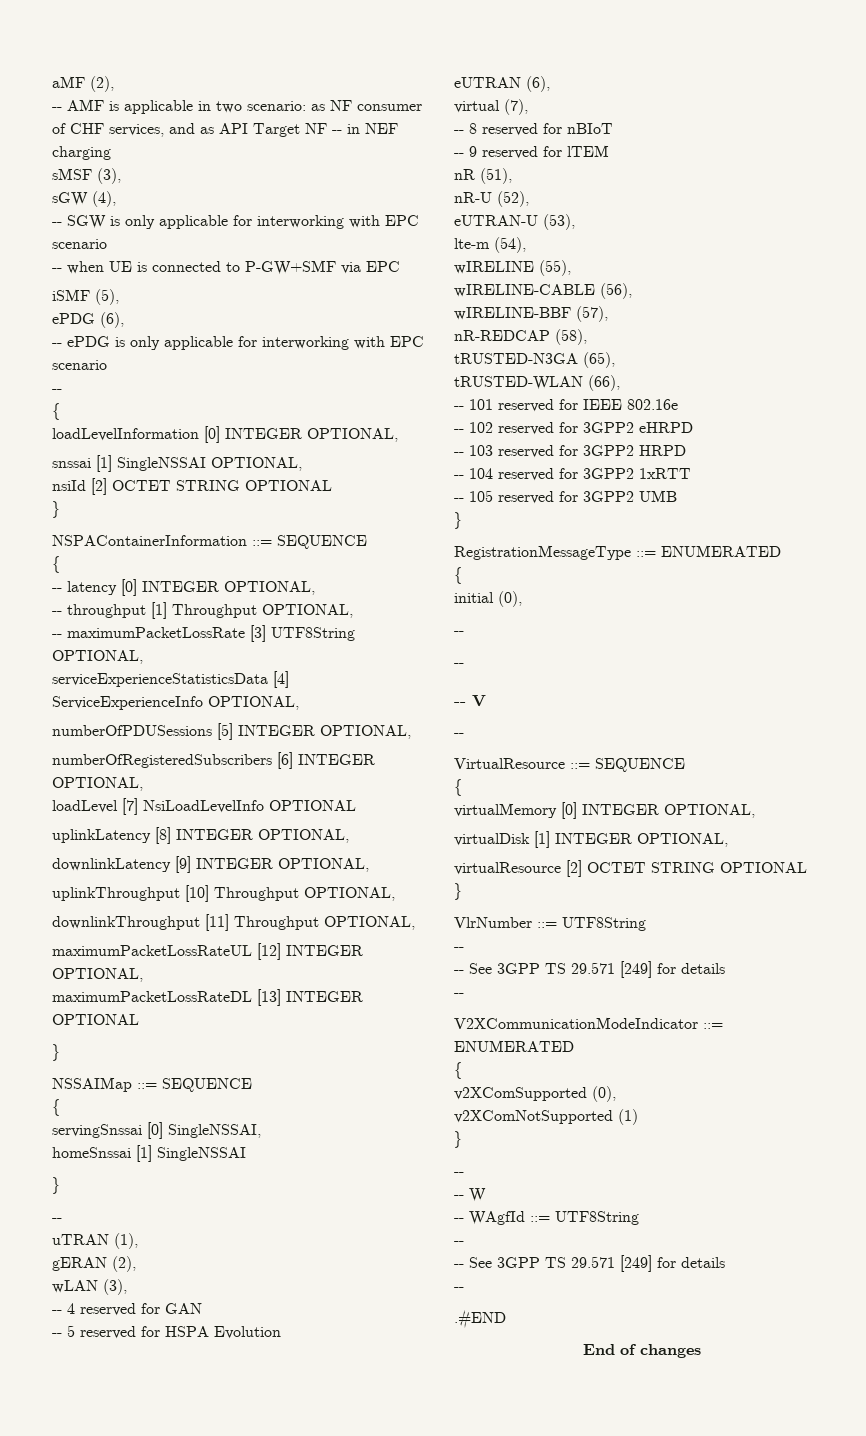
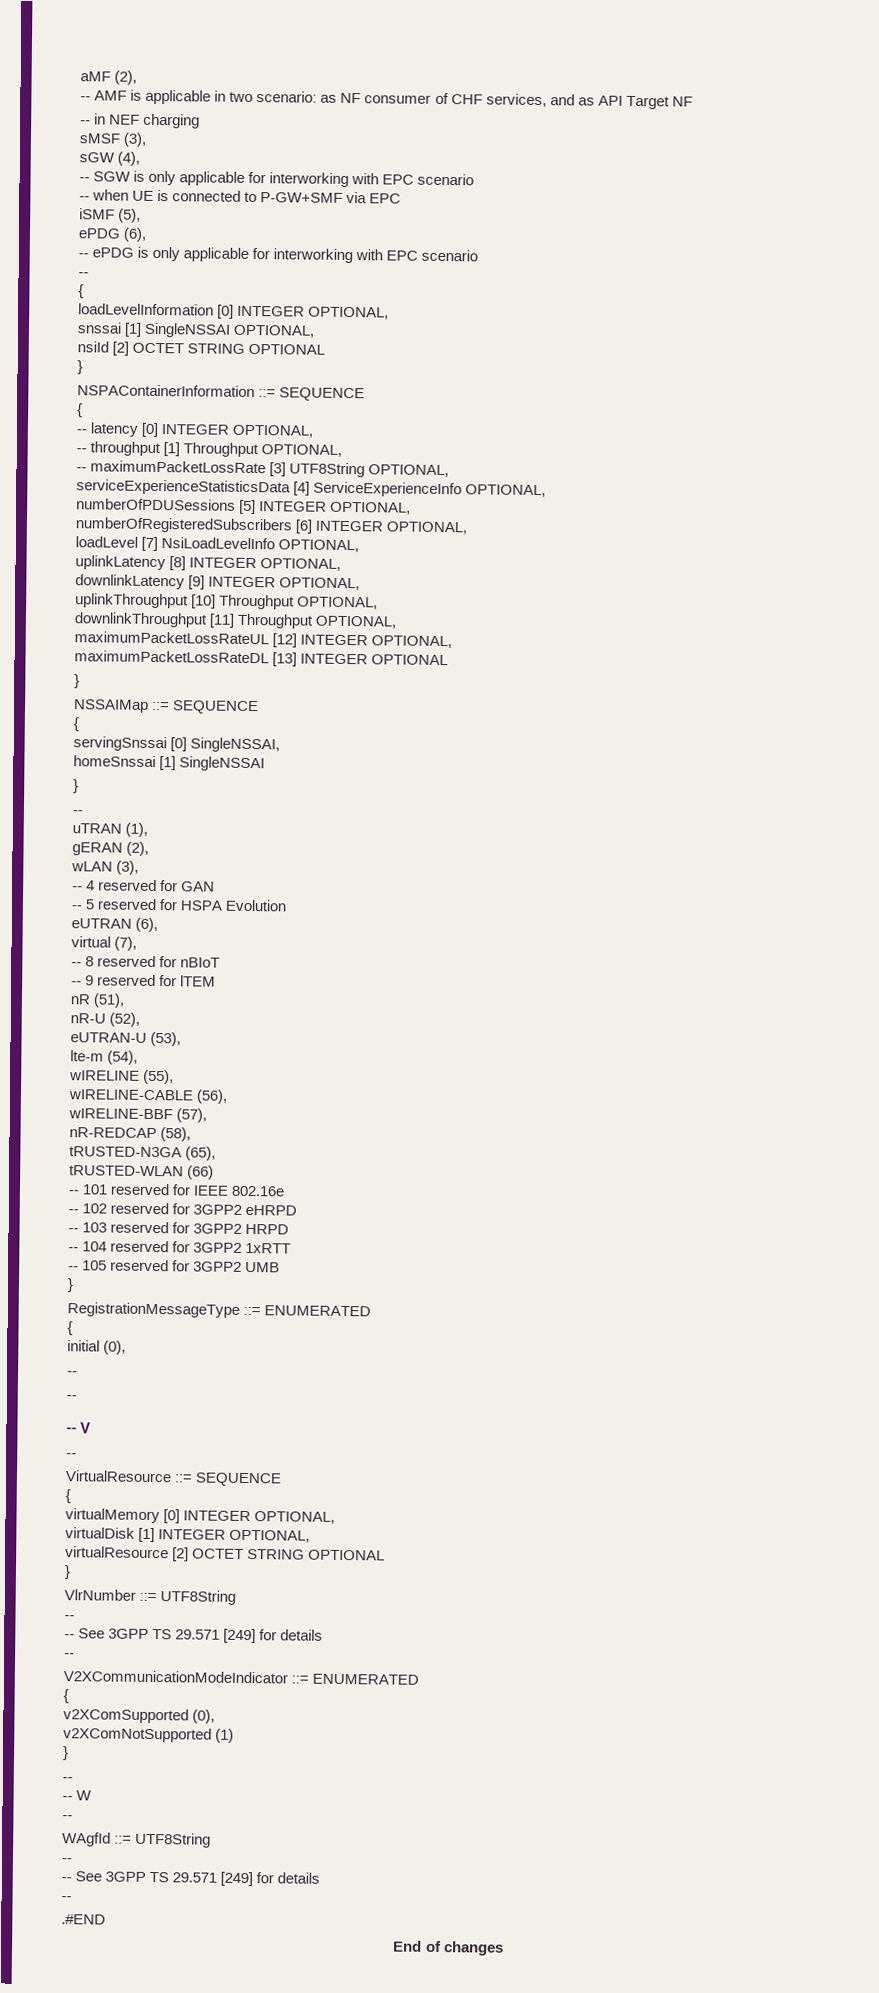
- -- AMF is applicable in two scenario: as NF consumer of CHF services, and as API Target NF -- in NEF charging
+ -- AMF is applicable in two scenario: as NF consumer of CHF services, and as API Target NF
+ -- in NEF charging
- loadLevel [7] NsiLoadLevelInfo OPTIONAL
+ loadLevel [7] NsiLoadLevelInfo OPTIONAL,
- tRUSTED-WLAN (66),
+ tRUSTED-WLAN (66)
  -- W
- -- WAgfId ::= UTF8String
+ --
+ WAgfId ::= UTF8String

